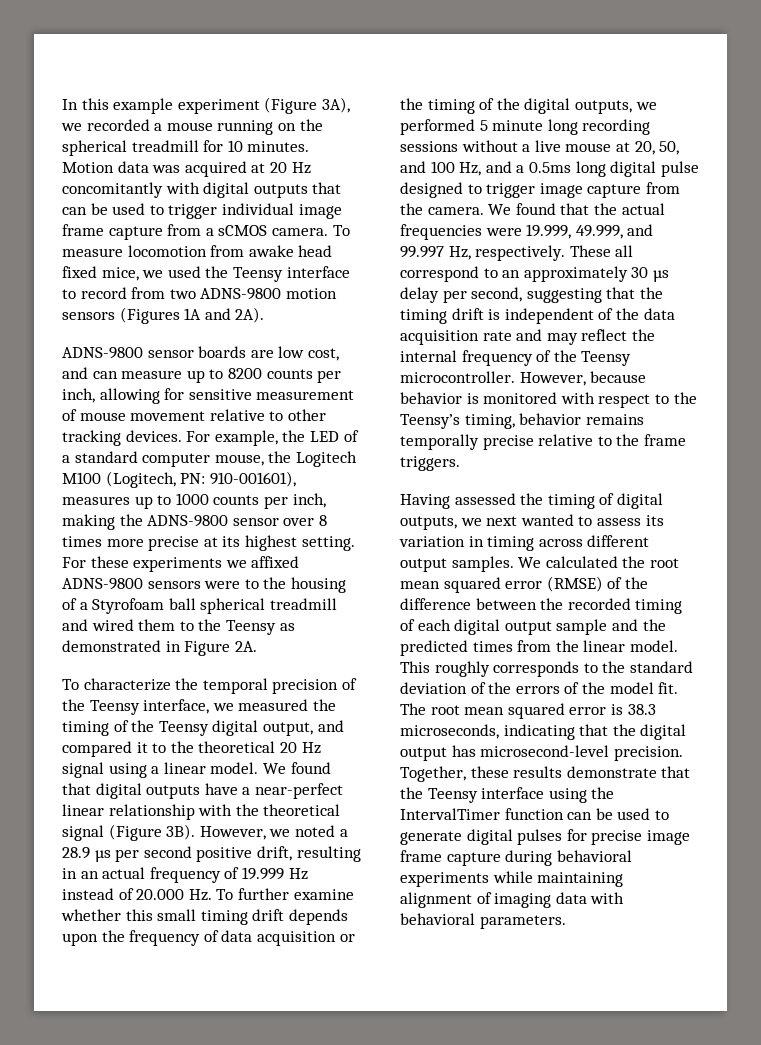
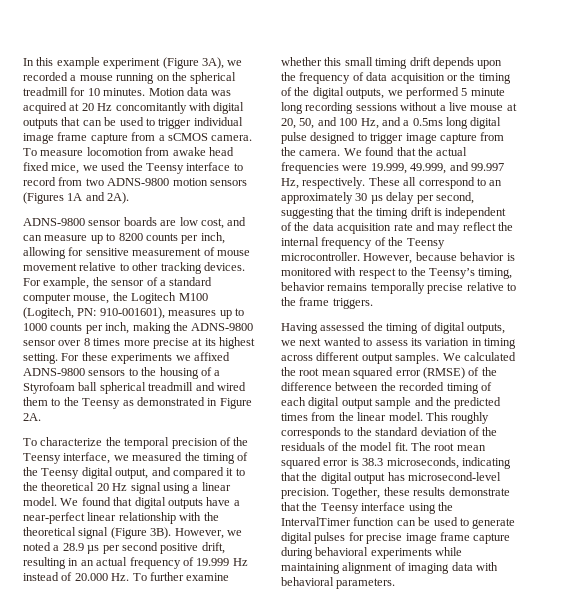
- For example, the LED of a standard computer mouse, the Logitech M100 (Logitech, PN: 910-001601), measures up to 1000 counts per inch, making the ADNS-9800 sensor over 8 times more precise at its highest setting.
+ For example, the sensor of a standard computer mouse, the Logitech M100 (Logitech, PN: 910-001601), measures up to 1000 counts per inch, making the ADNS-9800 sensor over 8 times more precise at its highest setting.
- For these experiments we affixed ADNS-9800 sensors were to the housing of a Styrofoam ball spherical treadmill and wired them to the Teensy as demonstrated in Figure 2A.
+ For these experiments we affixed ADNS-9800 sensors to the housing of a Styrofoam ball spherical treadmill and wired them to the Teensy as demonstrated in Figure 2A.
- This roughly corresponds to the standard deviation of the errors of the model fit.
+ This roughly corresponds to the standard deviation of the residuals of the model fit.

